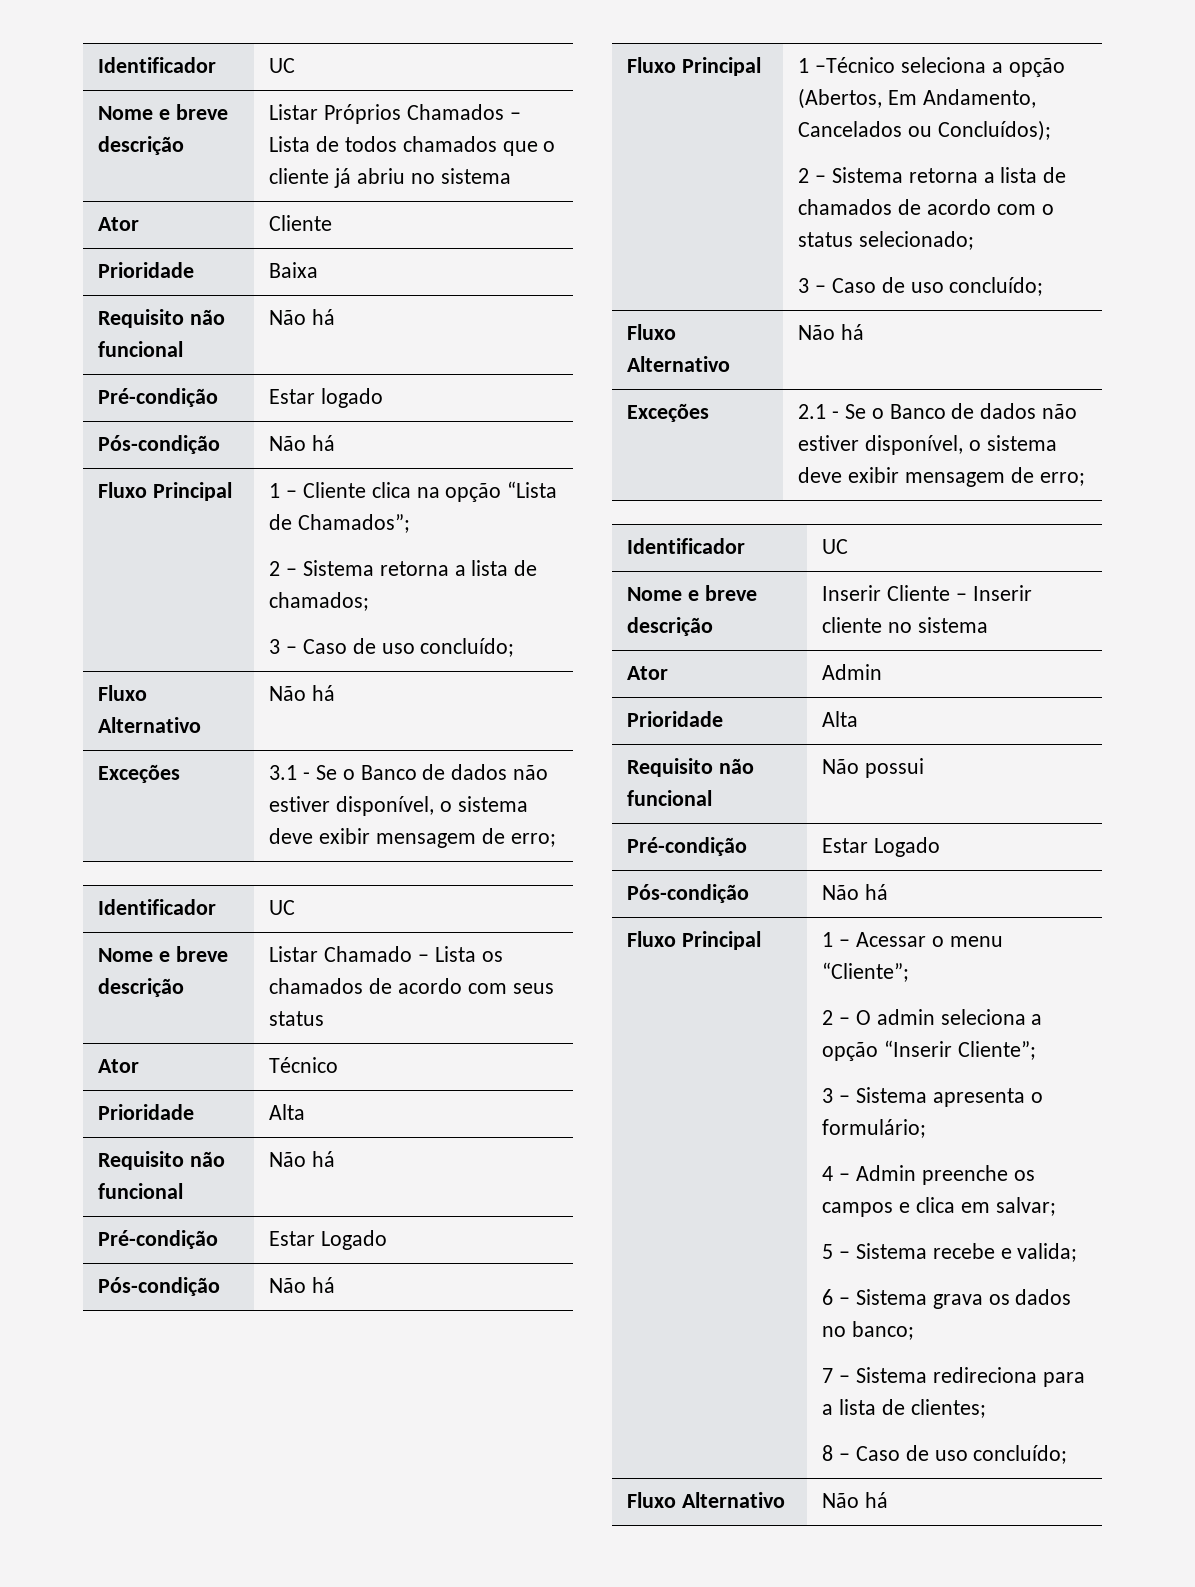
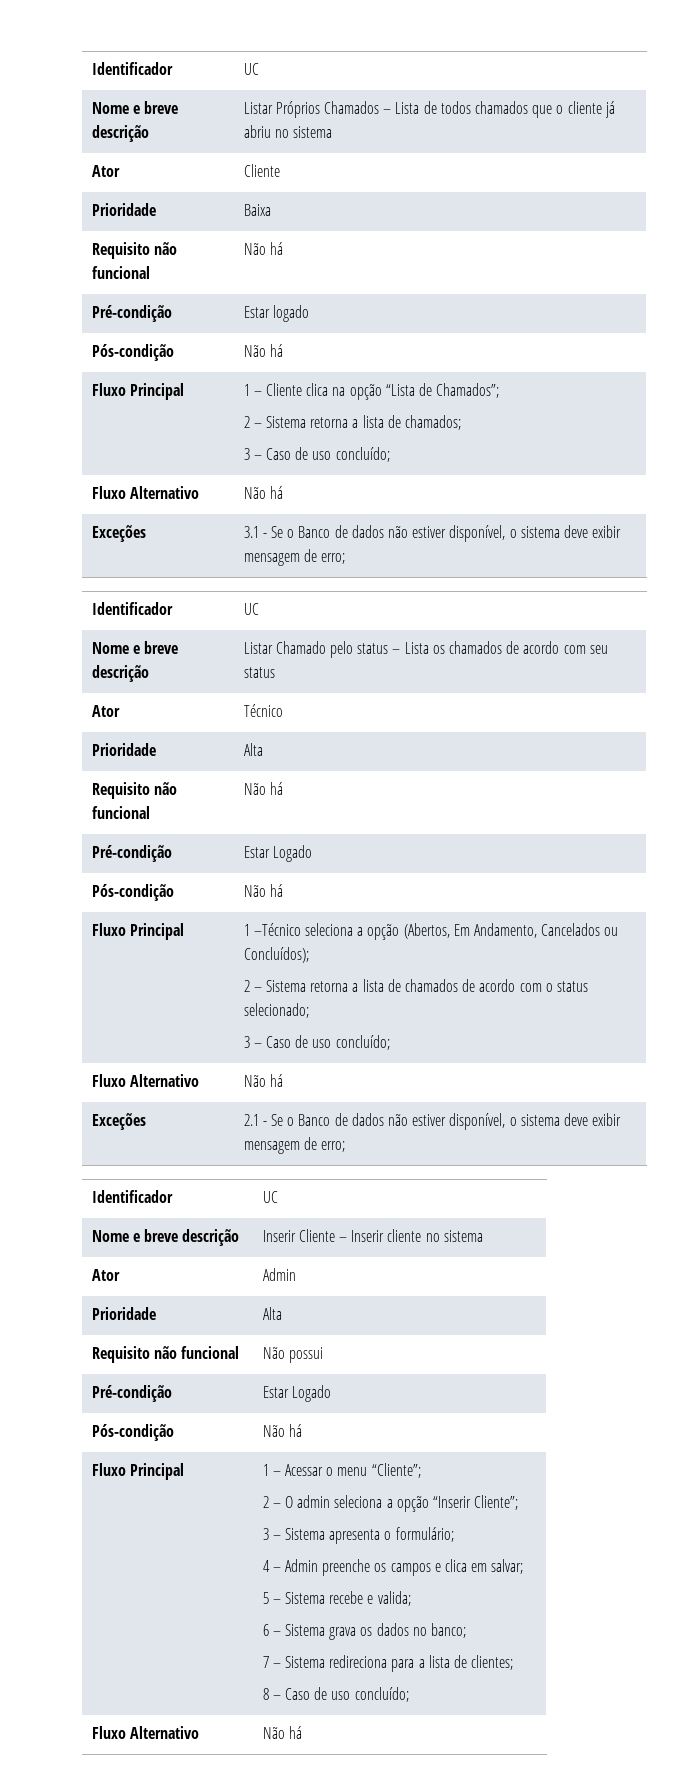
- Nome e breve descrição | Listar Chamado – Lista os chamados de acordo com seus status
+ Nome e breve descrição | Listar Chamado pelo status – Lista os chamados de acordo com seu status

